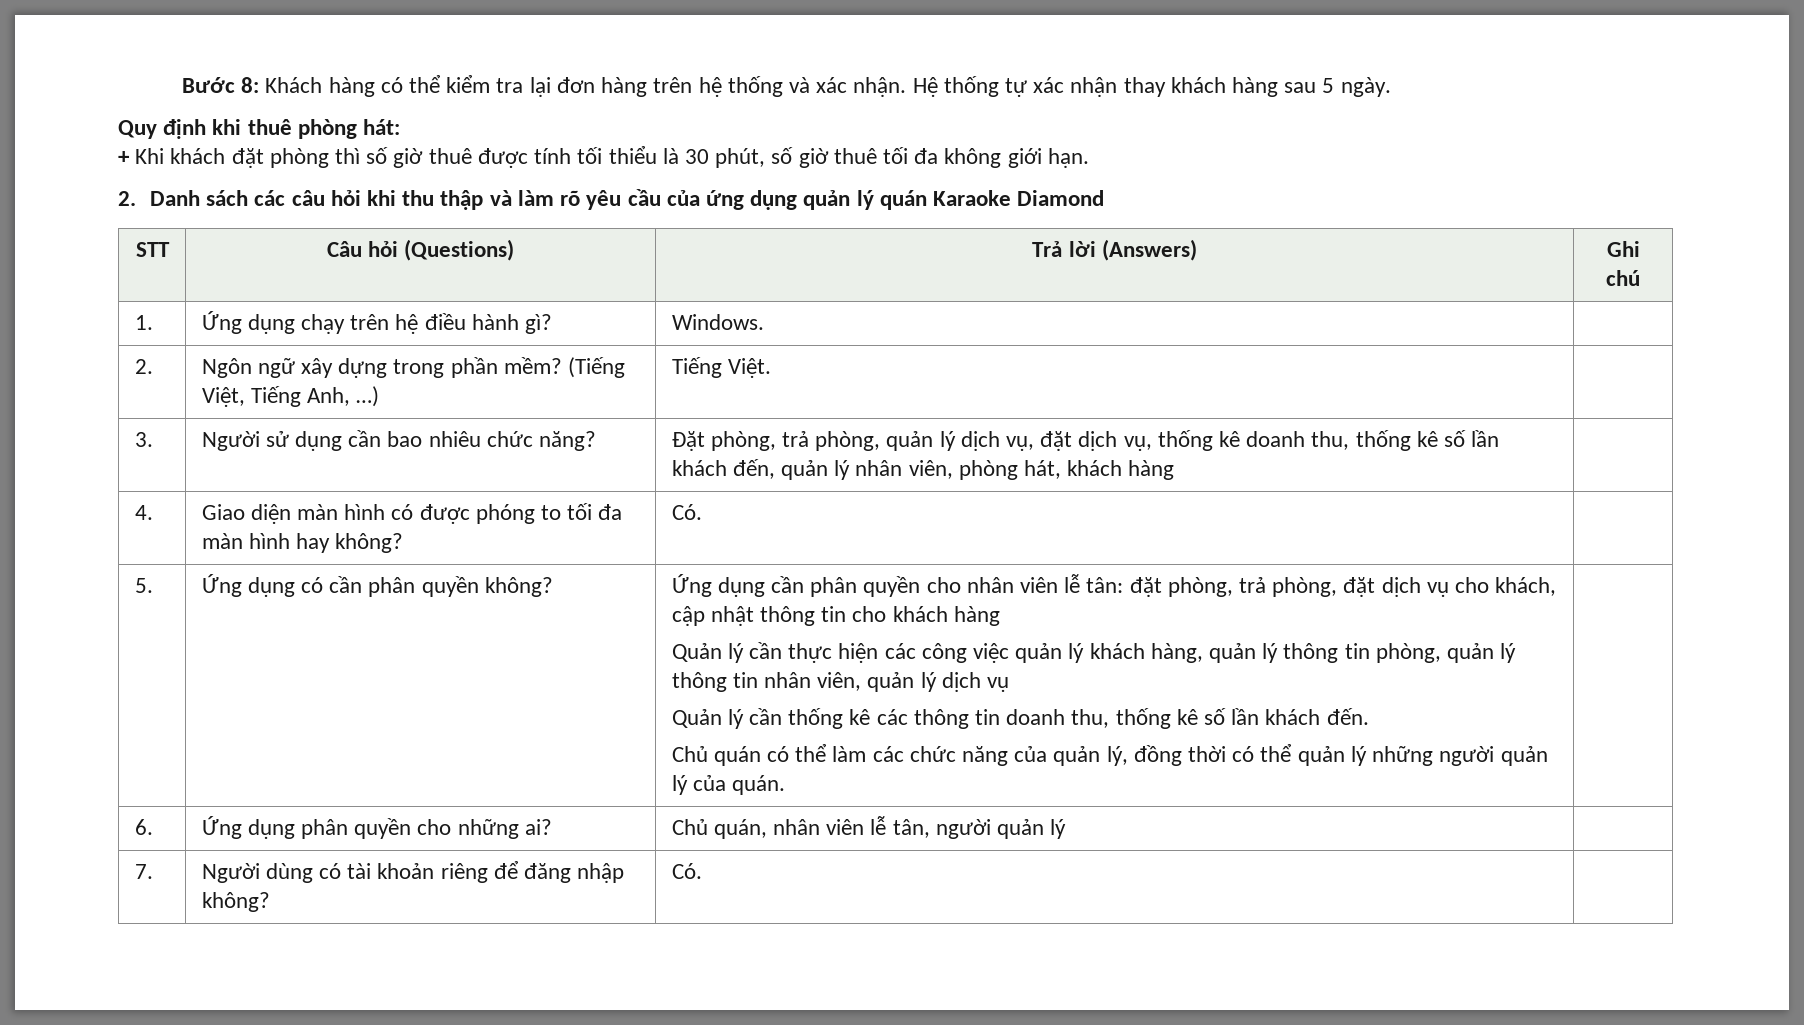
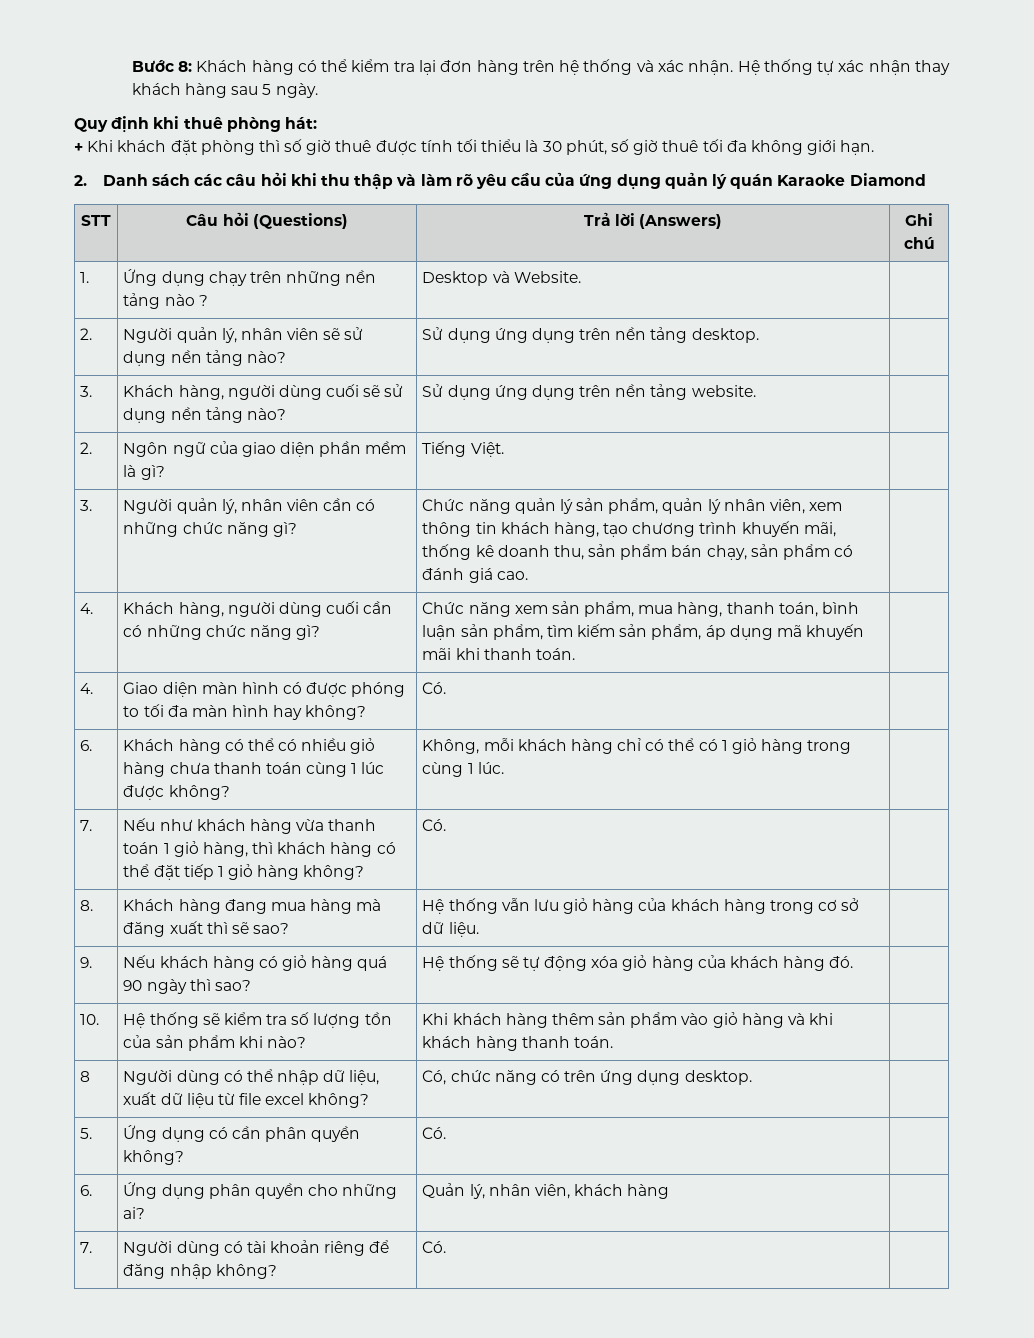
- 1. | Ứng dụng chạy trên hệ điều hành gì? | Windows. |
- 2. | Ngôn ngữ xây dựng trong phần mềm? (Tiếng Việt, Tiếng Anh, …) | Tiếng Việt. |
- 3. | Người sử dụng cần bao nhiêu chức năng? | Đặt phòng, trả phòng, quản lý dịch vụ, đặt dịch vụ, thống kê doanh thu, thống kê số lần khách đến, quản lý nhân viên, phòng hát, khách hàng |
+ 1. | Ứng dụng chạy trên những nền tảng nào ? | Desktop và Website. |
+ 2. | Người quản lý, nhân viên sẽ sử dụng nền tảng nào? | Sử dụng ứng dụng trên nền tảng desktop. |
+ 3. | Khách hàng, người dùng cuối sẽ sử dụng nền tảng nào? | Sử dụng ứng dụng trên nền tảng website. |
+ 2. | Ngôn ngữ của giao diện phần mềm là gì? | Tiếng Việt. |
+ 3. | Người quản lý, nhân viên cần có những chức năng gì? | Chức năng quản lý sản phẩm, quản lý nhân viên, xem thông tin khách hàng, tạo chương trình khuyến mãi, thống kê doanh thu, sản phẩm bán chạy, sản phẩm có đánh giá cao. |
+ 4. | Khách hàng, người dùng cuối cần có những chức năng gì? | Chức năng xem sản phẩm, mua hàng, thanh toán, bình luận sản phẩm, tìm kiếm sản phẩm, áp dụng mã khuyến mãi khi thanh toán. |
+ 6. | Khách hàng có thể có nhiều giỏ hàng chưa thanh toán cùng 1 lúc được không? | Không, mỗi khách hàng chỉ có thể có 1 giỏ hàng trong cùng 1 lúc. |
+ 7. | Nếu như khách hàng vừa thanh toán 1 giỏ hàng, thì khách hàng có thể đặt tiếp 1 giỏ hàng không? | Có. |
+ 8. | Khách hàng đang mua hàng mà đăng xuất thì sẽ sao? | Hệ thống vẫn lưu giỏ hàng của khách hàng trong cơ sở dữ liệu. |
+ 9. | Nếu khách hàng có giỏ hàng quá 90 ngày thì sao? | Hệ thống sẽ tự động xóa giỏ hàng của khách hàng đó. |
+ 10. | Hệ thống sẽ kiểm tra số lượng tồn của sản phẩm khi nào? | Khi khách hàng thêm sản phẩm vào giỏ hàng và khi khách hàng thanh toán. |
+ 8 | Người dùng có thể nhập dữ liệu, xuất dữ liệu từ file excel không? | Có, chức năng có trên ứng dụng desktop. |
- Ứng dụng có cần phân quyền không? | Ứng dụng cần phân quyền cho nhân viên lễ tân: đặt phòng, trả phòng, đặt dịch vụ cho khách, cập nhật thông tin cho khách hàng
- Quản lý cần thực hiện các công việc quản lý khách hàng, quản lý thông tin phòng, quản lý thông tin nhân viên, quản lý dịch vụ
- Quản lý cần thống kê các thông tin doanh thu, thống kê số lần khách đến.
- Chủ quán có thể làm các chức năng của quản lý, đồng thời có thể quản lý những người quản lý của quán.
+ Ứng dụng có cần phân quyền không? | Có.
- 6. | Ứng dụng phân quyền cho những ai? | Chủ quán, nhân viên lễ tân, người quản lý |
+ 6. | Ứng dụng phân quyền cho những ai? | Quản lý, nhân viên, khách hàng |

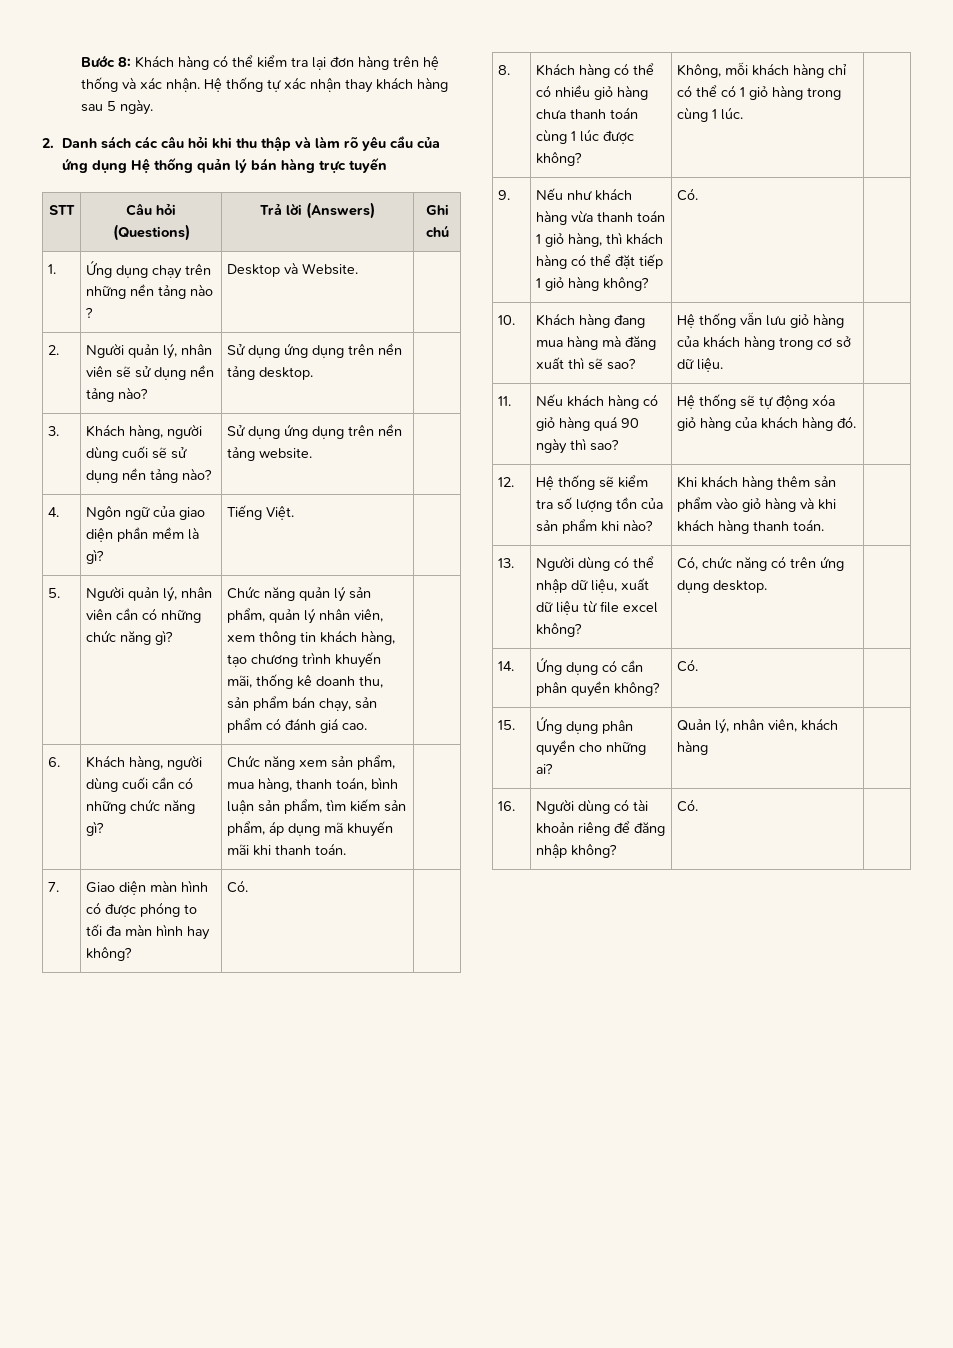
- Quy định khi thuê phòng hát:
- + Khi khách đặt phòng thì số giờ thuê được tính tối thiểu là 30 phút, số giờ thuê tối đa không giới hạn.
- 2. Danh sách các câu hỏi khi thu thập và làm rõ yêu cầu của ứng dụng quản lý quán Karaoke Diamond
+ 2. Danh sách các câu hỏi khi thu thập và làm rõ yêu cầu của ứng dụng Hệ thống quản lý bán hàng trực tuyến
- 2. | Ngôn ngữ của giao diện phần mềm là gì? | Tiếng Việt. |
- 3.
+ 4. | Ngôn ngữ của giao diện phần mềm là gì? | Tiếng Việt. |
+ 5.
- 4. | Khách hàng, người dùng cuối cần có những chức năng gì? | Chức năng xem sản phẩm, mua hàng, thanh toán, bình luận sản phẩm, tìm kiếm sản phẩm, áp dụng mã khuyến mãi khi thanh toán. |
+ 6. | Khách hàng, người dùng cuối cần có những chức năng gì? | Chức năng xem sản phẩm, mua hàng, thanh toán, bình luận sản phẩm, tìm kiếm sản phẩm, áp dụng mã khuyến mãi khi thanh toán. |
- 4. | Giao diện màn hình có được phóng to tối đa màn hình hay không? | Có. |
+ 7. | Giao diện màn hình có được phóng to tối đa màn hình hay không? | Có. |
- 6. | Khách hàng có thể có nhiều giỏ hàng chưa thanh toán cùng 1 lúc được không? | Không, mỗi khách hàng chỉ có thể có 1 giỏ hàng trong cùng 1 lúc. |
+ 8. | Khách hàng có thể có nhiều giỏ hàng chưa thanh toán cùng 1 lúc được không? | Không, mỗi khách hàng chỉ có thể có 1 giỏ hàng trong cùng 1 lúc. |
- 7. | Nếu như khách hàng vừa thanh toán 1 giỏ hàng, thì khách hàng có thể đặt tiếp 1 giỏ hàng không? | Có. |
+ 9. | Nếu như khách hàng vừa thanh toán 1 giỏ hàng, thì khách hàng có thể đặt tiếp 1 giỏ hàng không? | Có. |
- 8. | Khách hàng đang mua hàng mà đăng xuất thì sẽ sao? | Hệ thống vẫn lưu giỏ hàng của khách hàng trong cơ sở dữ liệu. |
+ 10. | Khách hàng đang mua hàng mà đăng xuất thì sẽ sao? | Hệ thống vẫn lưu giỏ hàng của khách hàng trong cơ sở dữ liệu. |
- 9. | Nếu khách hàng có giỏ hàng quá 90 ngày thì sao? | Hệ thống sẽ tự động xóa giỏ hàng của khách hàng đó. |
+ 11. | Nếu khách hàng có giỏ hàng quá 90 ngày thì sao? | Hệ thống sẽ tự động xóa giỏ hàng của khách hàng đó. |
- 10. | Hệ thống sẽ kiểm tra số lượng tồn của sản phẩm khi nào? | Khi khách hàng thêm sản phẩm vào giỏ hàng và khi khách hàng thanh toán. |
+ 12. | Hệ thống sẽ kiểm tra số lượng tồn của sản phẩm khi nào? | Khi khách hàng thêm sản phẩm vào giỏ hàng và khi khách hàng thanh toán. |
- 8 | Người dùng có thể nhập dữ liệu, xuất dữ liệu từ file excel không? | Có, chức năng có trên ứng dụng desktop. |
+ 13. | Người dùng có thể nhập dữ liệu, xuất dữ liệu từ file excel không? | Có, chức năng có trên ứng dụng desktop. |
- 5. | Ứng dụng có cần phân quyền không? | Có. |
+ 14. | Ứng dụng có cần phân quyền không? | Có. |
- 6. | Ứng dụng phân quyền cho những ai? | Quản lý, nhân viên, khách hàng |
+ 15. | Ứng dụng phân quyền cho những ai? | Quản lý, nhân viên, khách hàng |
- 7. | Người dùng có tài khoản riêng để đăng nhập không? | Có. |
+ 16. | Người dùng có tài khoản riêng để đăng nhập không? | Có. |

